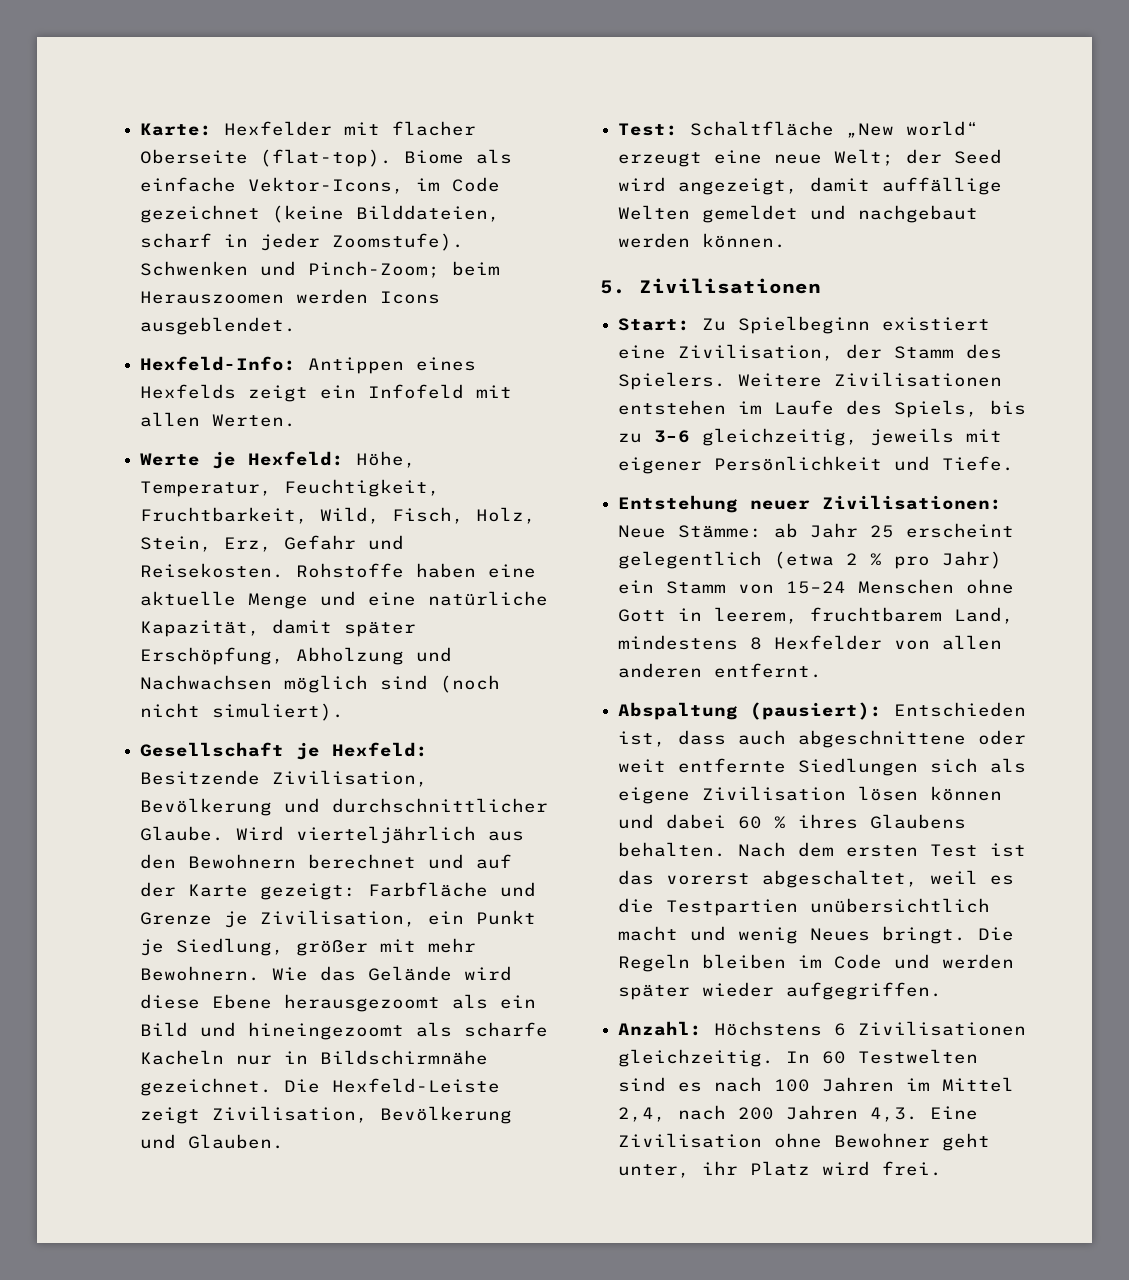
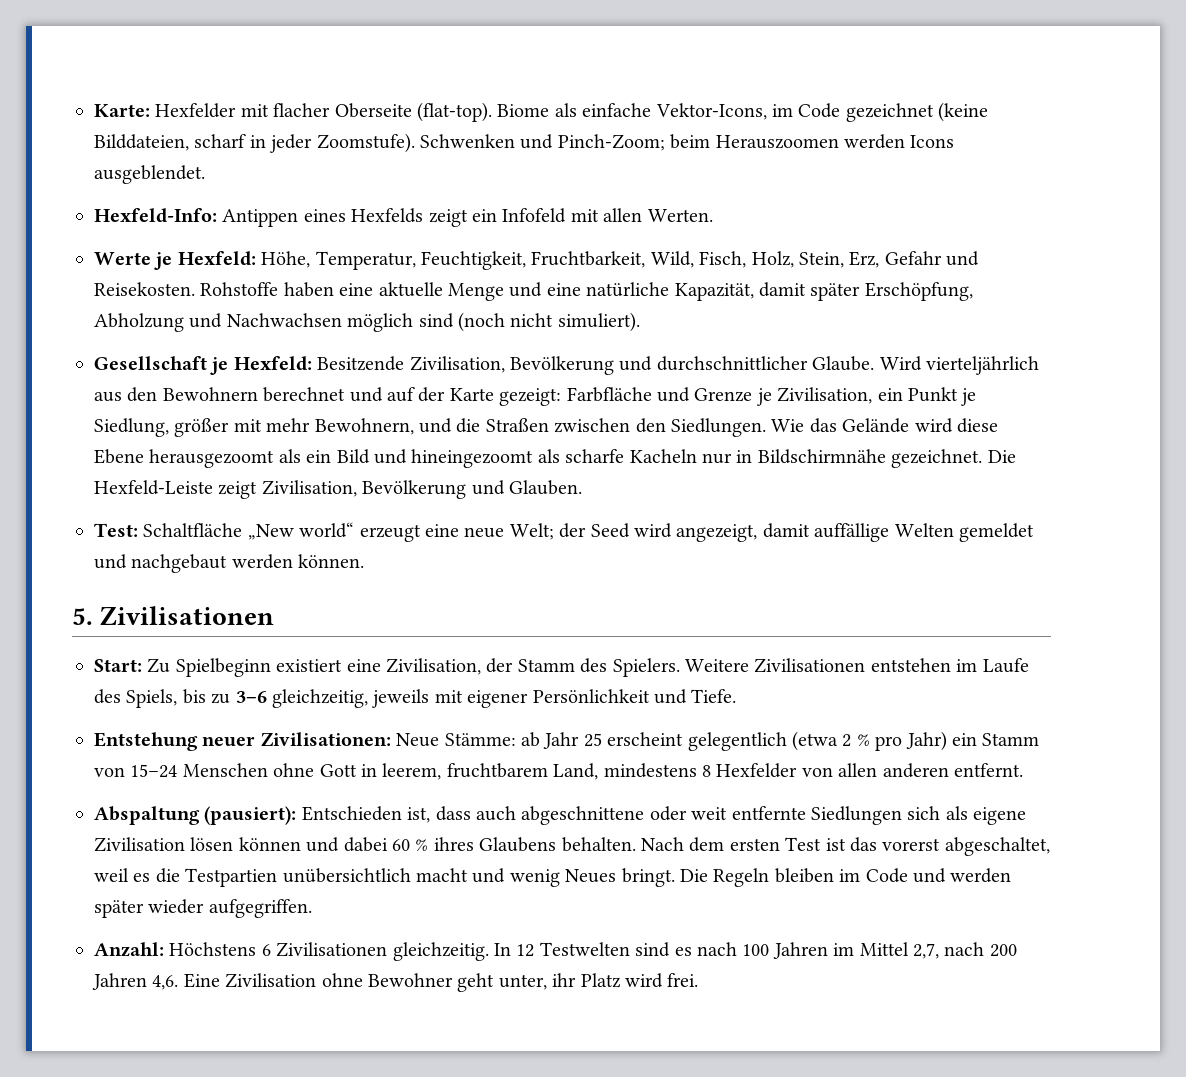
- Wird vierteljährlich aus den Bewohnern berechnet und auf der Karte gezeigt: Farbfläche und Grenze je Zivilisation, ein Punkt je Siedlung, größer mit mehr Bewohnern.
+ Wird vierteljährlich aus den Bewohnern berechnet und auf der Karte gezeigt: Farbfläche und Grenze je Zivilisation, ein Punkt je Siedlung, größer mit mehr Bewohnern, und die Straßen zwischen den Siedlungen.
- In 60 Testwelten sind es nach 100 Jahren im Mittel 2,4, nach 200 Jahren 4,3.
+ In 12 Testwelten sind es nach 100 Jahren im Mittel 2,7, nach 200 Jahren 4,6.

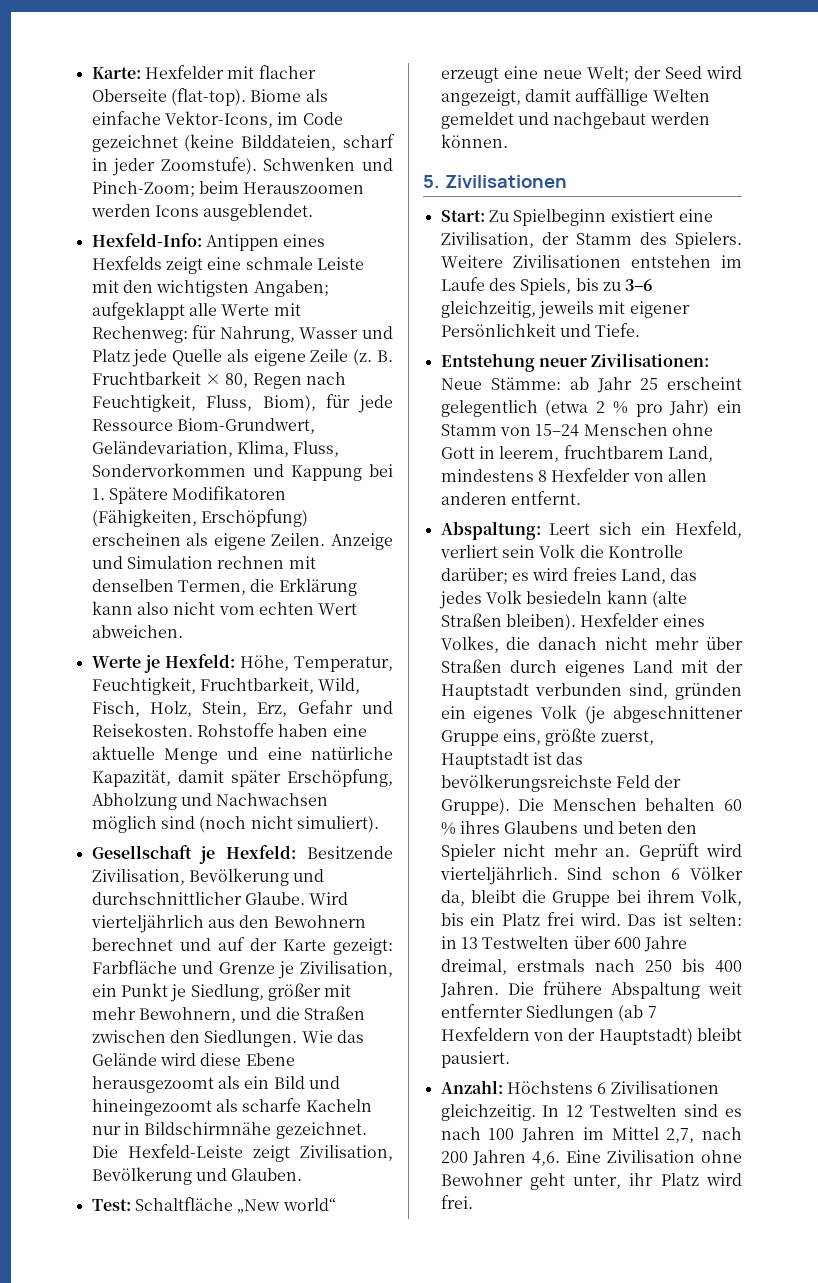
- Hexfeld-Info: Antippen eines Hexfelds zeigt ein Infofeld mit allen Werten.
+ Hexfeld-Info: Antippen eines Hexfelds zeigt eine schmale Leiste mit den wichtigsten Angaben; aufgeklappt alle Werte mit Rechenweg: für Nahrung, Wasser und Platz jede Quelle als eigene Zeile (z. B. Fruchtbarkeit × 80, Regen nach Feuchtigkeit, Fluss, Biom), für jede Ressource Biom-Grundwert, Geländevariation, Klima, Fluss, Sondervorkommen und Kappung bei 1. Spätere Modifikatoren (Fähigkeiten, Erschöpfung) erscheinen als eigene Zeilen. Anzeige und Simulation rechnen mit denselben Termen, die Erklärung kann also nicht vom echten Wert abweichen.
- Abspaltung (pausiert): Entschieden ist, dass auch abgeschnittene oder weit entfernte Siedlungen sich als eigene Zivilisation lösen können und dabei 60 % ihres Glaubens behalten. Nach dem ersten Test ist das vorerst abgeschaltet, weil es die Testpartien unübersichtlich macht und wenig Neues bringt. Die Regeln bleiben im Code und werden später wieder aufgegriffen.
+ Abspaltung: Leert sich ein Hexfeld, verliert sein Volk die Kontrolle darüber; es wird freies Land, das jedes Volk besiedeln kann (alte Straßen bleiben). Hexfelder eines Volkes, die danach nicht mehr über Straßen durch eigenes Land mit der Hauptstadt verbunden sind, gründen ein eigenes Volk (je abgeschnittener Gruppe eins, größte zuerst, Hauptstadt ist das bevölkerungsreichste Feld der Gruppe). Die Menschen behalten 60 % ihres Glaubens und beten den Spieler nicht mehr an. Geprüft wird vierteljährlich. Sind schon 6 Völker da, bleibt die Gruppe bei ihrem Volk, bis ein Platz frei wird. Das ist selten: in 13 Testwelten über 600 Jahre dreimal, erstmals nach 250 bis 400 Jahren. Die frühere Abspaltung weit entfernter Siedlungen (ab 7 Hexfeldern von der Hauptstadt) bleibt pausiert.

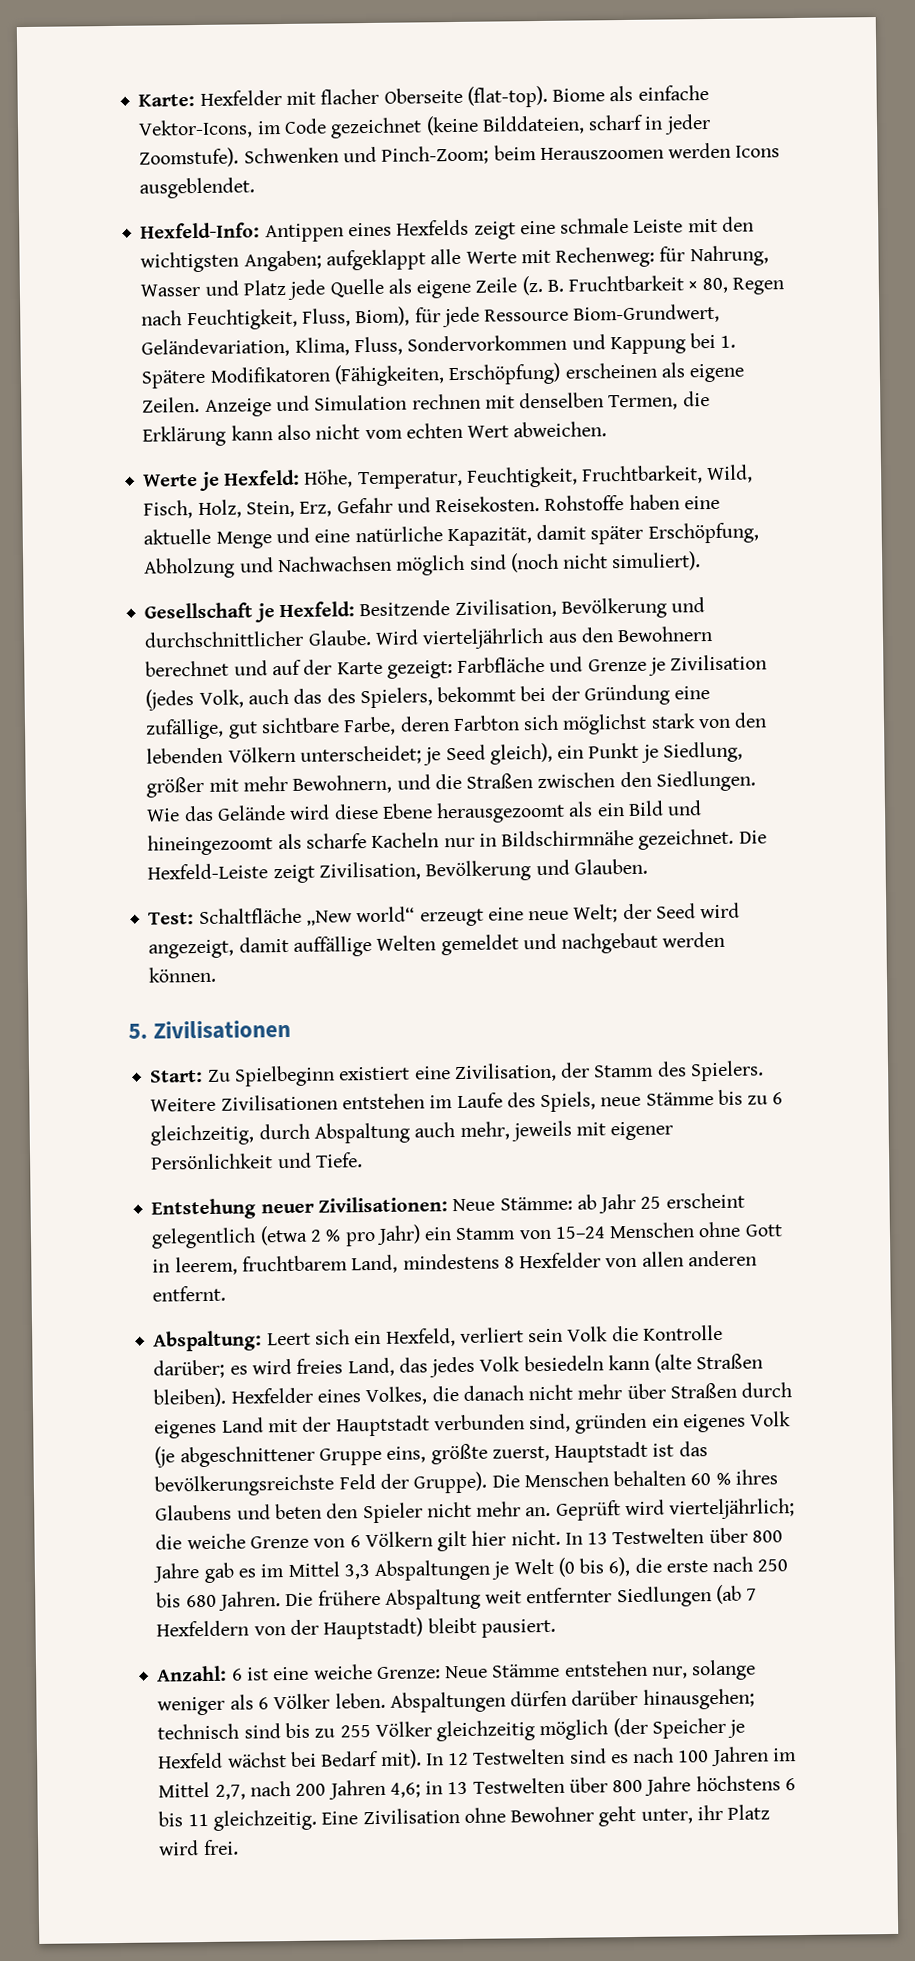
- Wird vierteljährlich aus den Bewohnern berechnet und auf der Karte gezeigt: Farbfläche und Grenze je Zivilisation, ein Punkt je Siedlung, größer mit mehr Bewohnern, und die Straßen zwischen den Siedlungen.
+ Wird vierteljährlich aus den Bewohnern berechnet und auf der Karte gezeigt: Farbfläche und Grenze je Zivilisation (jedes Volk, auch das des Spielers, bekommt bei der Gründung eine zufällige, gut sichtbare Farbe, deren Farbton sich möglichst stark von den lebenden Völkern unterscheidet; je Seed gleich), ein Punkt je Siedlung, größer mit mehr Bewohnern, und die Straßen zwischen den Siedlungen.
- Weitere Zivilisationen entstehen im Laufe des Spiels, bis zu 3–6 gleichzeitig, jeweils mit eigener Persönlichkeit und Tiefe.
+ Weitere Zivilisationen entstehen im Laufe des Spiels, neue Stämme bis zu 6 gleichzeitig, durch Abspaltung auch mehr, jeweils mit eigener Persönlichkeit und Tiefe.
- Geprüft wird vierteljährlich. Sind schon 6 Völker da, bleibt die Gruppe bei ihrem Volk, bis ein Platz frei wird. Das ist selten: in 13 Testwelten über 600 Jahre dreimal, erstmals nach 250 bis 400 Jahren.
+ Geprüft wird vierteljährlich; die weiche Grenze von 6 Völkern gilt hier nicht. In 13 Testwelten über 800 Jahre gab es im Mittel 3,3 Abspaltungen je Welt (0 bis 6), die erste nach 250 bis 680 Jahren.
- Anzahl: Höchstens 6 Zivilisationen gleichzeitig.
+ Anzahl: 6 ist eine weiche Grenze: Neue Stämme entstehen nur, solange weniger als 6 Völker leben. Abspaltungen dürfen darüber hinausgehen; technisch sind bis zu 255 Völker gleichzeitig möglich (der Speicher je Hexfeld wächst bei Bedarf mit).
- In 12 Testwelten sind es nach 100 Jahren im Mittel 2,7, nach 200 Jahren 4,6.
+ In 12 Testwelten sind es nach 100 Jahren im Mittel 2,7, nach 200 Jahren 4,6; in 13 Testwelten über 800 Jahre höchstens 6 bis 11 gleichzeitig.

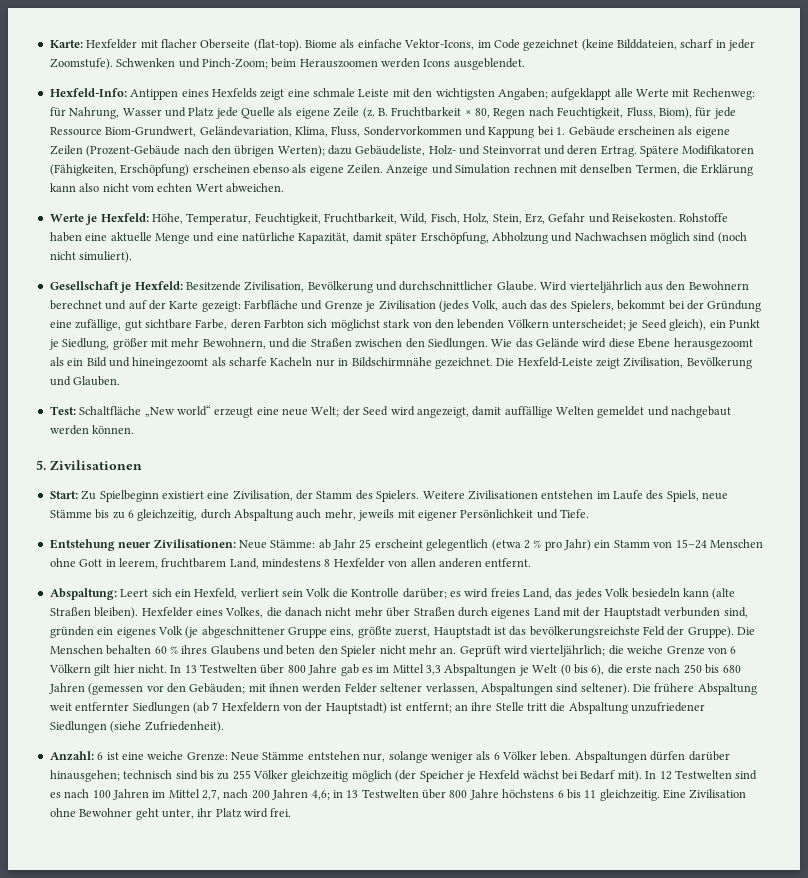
- B. Fruchtbarkeit × 80, Regen nach Feuchtigkeit, Fluss, Biom), für jede Ressource Biom-Grundwert, Geländevariation, Klima, Fluss, Sondervorkommen und Kappung bei 1. Spätere Modifikatoren (Fähigkeiten, Erschöpfung) erscheinen als eigene Zeilen.
+ B. Fruchtbarkeit × 80, Regen nach Feuchtigkeit, Fluss, Biom), für jede Ressource Biom-Grundwert, Geländevariation, Klima, Fluss, Sondervorkommen und Kappung bei 1. Gebäude erscheinen als eigene Zeilen (Prozent-Gebäude nach den übrigen Werten); dazu Gebäudeliste, Holz- und Steinvorrat und deren Ertrag. Spätere Modifikatoren (Fähigkeiten, Erschöpfung) erscheinen ebenso als eigene Zeilen.
- In 13 Testwelten über 800 Jahre gab es im Mittel 3,3 Abspaltungen je Welt (0 bis 6), die erste nach 250 bis 680 Jahren.
+ In 13 Testwelten über 800 Jahre gab es im Mittel 3,3 Abspaltungen je Welt (0 bis 6), die erste nach 250 bis 680 Jahren (gemessen vor den Gebäuden; mit ihnen werden Felder seltener verlassen, Abspaltungen sind seltener).
- Die frühere Abspaltung weit entfernter Siedlungen (ab 7 Hexfeldern von der Hauptstadt) bleibt pausiert.
+ Die frühere Abspaltung weit entfernter Siedlungen (ab 7 Hexfeldern von der Hauptstadt) ist entfernt; an ihre Stelle tritt die Abspaltung unzufriedener Siedlungen (siehe Zufriedenheit).

